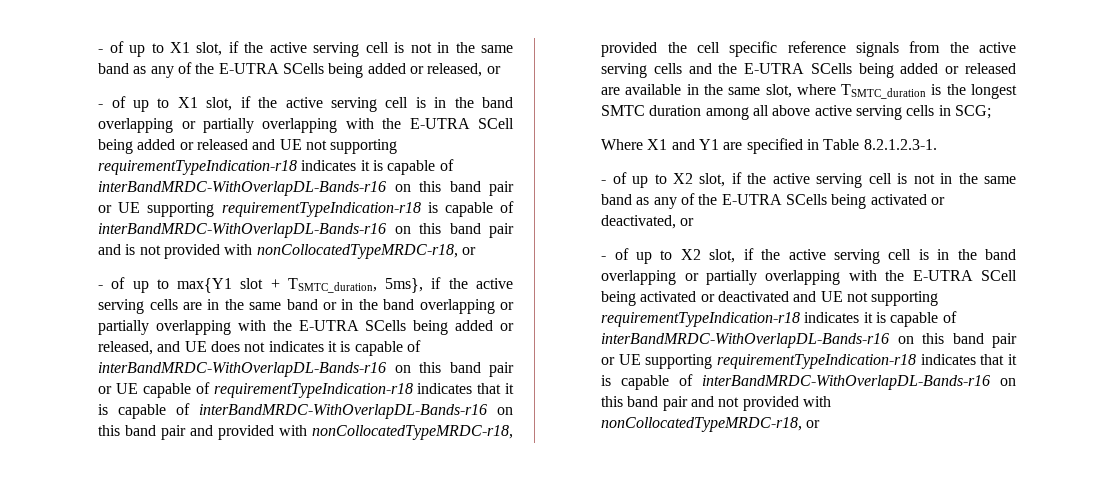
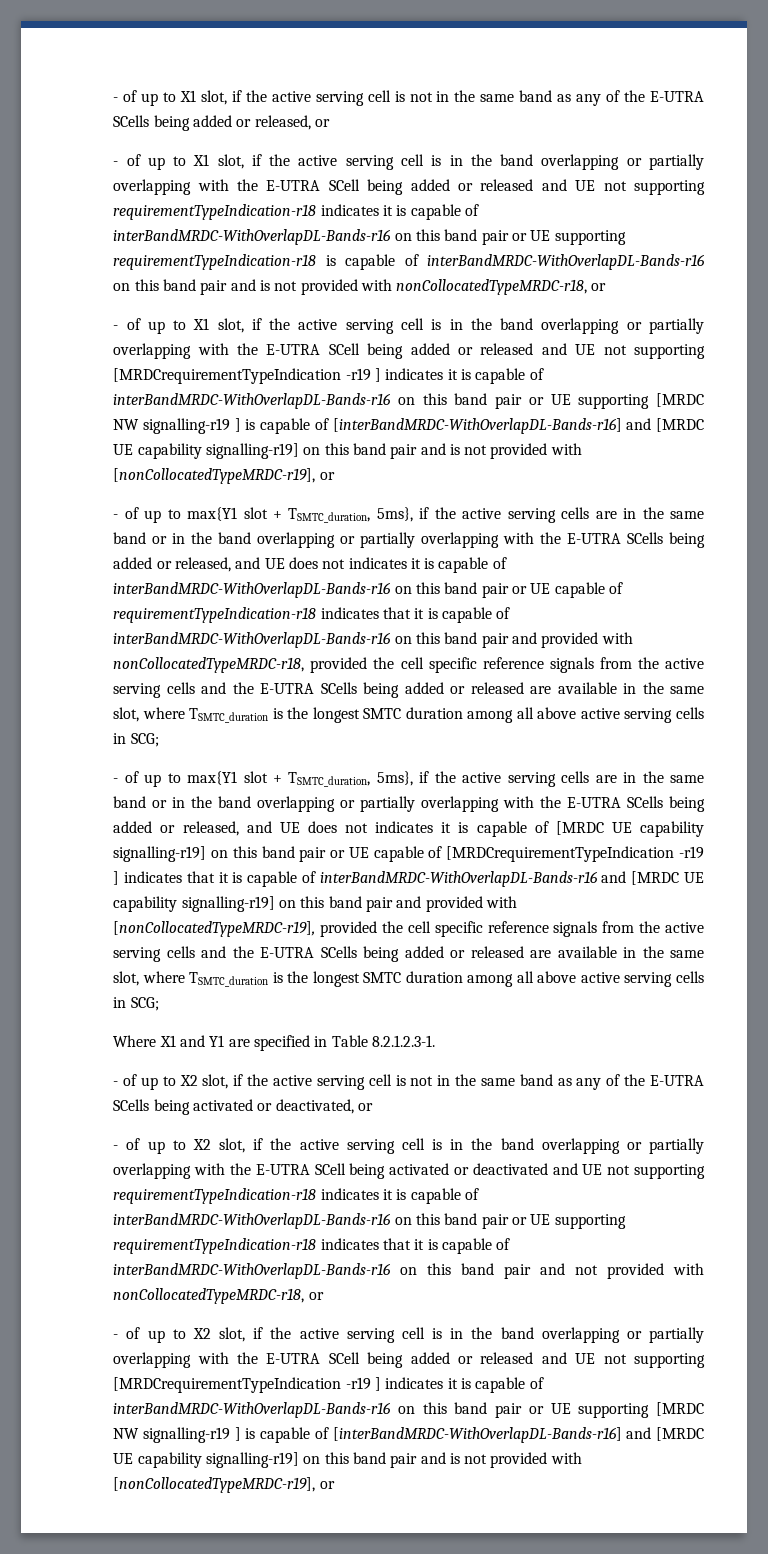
+ - of up to X1 slot, if the active serving cell is in the band overlapping or partially overlapping with the E-UTRA SCell being added or released and UE not supporting [MRDCrequirementTypeIndication -r19 ] indicates it is capable of interBandMRDC-WithOverlapDL-Bands-r16 on this band pair or UE supporting [MRDC NW signalling-r19 ] is capable of [interBandMRDC-WithOverlapDL-Bands-r16] and [MRDC UE capability signalling-r19] on this band pair and is not provided with [nonCollocatedTypeMRDC-r19], or
+ - of up to max{Y1 slot + TSMTC_duration, 5ms}, if the active serving cells are in the same band or in the band overlapping or partially overlapping with the E-UTRA SCells being added or released, and UE does not indicates it is capable of [MRDC UE capability signalling-r19] on this band pair or UE capable of [MRDCrequirementTypeIndication -r19 ] indicates that it is capable of interBandMRDC-WithOverlapDL-Bands-r16 and [MRDC UE capability signalling-r19] on this band pair and provided with [nonCollocatedTypeMRDC-r19], provided the cell specific reference signals from the active serving cells and the E-UTRA SCells being added or released are available in the same slot, where TSMTC_duration is the longest SMTC duration among all above active serving cells in SCG;
+ - of up to X2 slot, if the active serving cell is in the band overlapping or partially overlapping with the E-UTRA SCell being added or released and UE not supporting [MRDCrequirementTypeIndication -r19 ] indicates it is capable of interBandMRDC-WithOverlapDL-Bands-r16 on this band pair or UE supporting [MRDC NW signalling-r19 ] is capable of [interBandMRDC-WithOverlapDL-Bands-r16] and [MRDC UE capability signalling-r19] on this band pair and is not provided with [nonCollocatedTypeMRDC-r19], or

